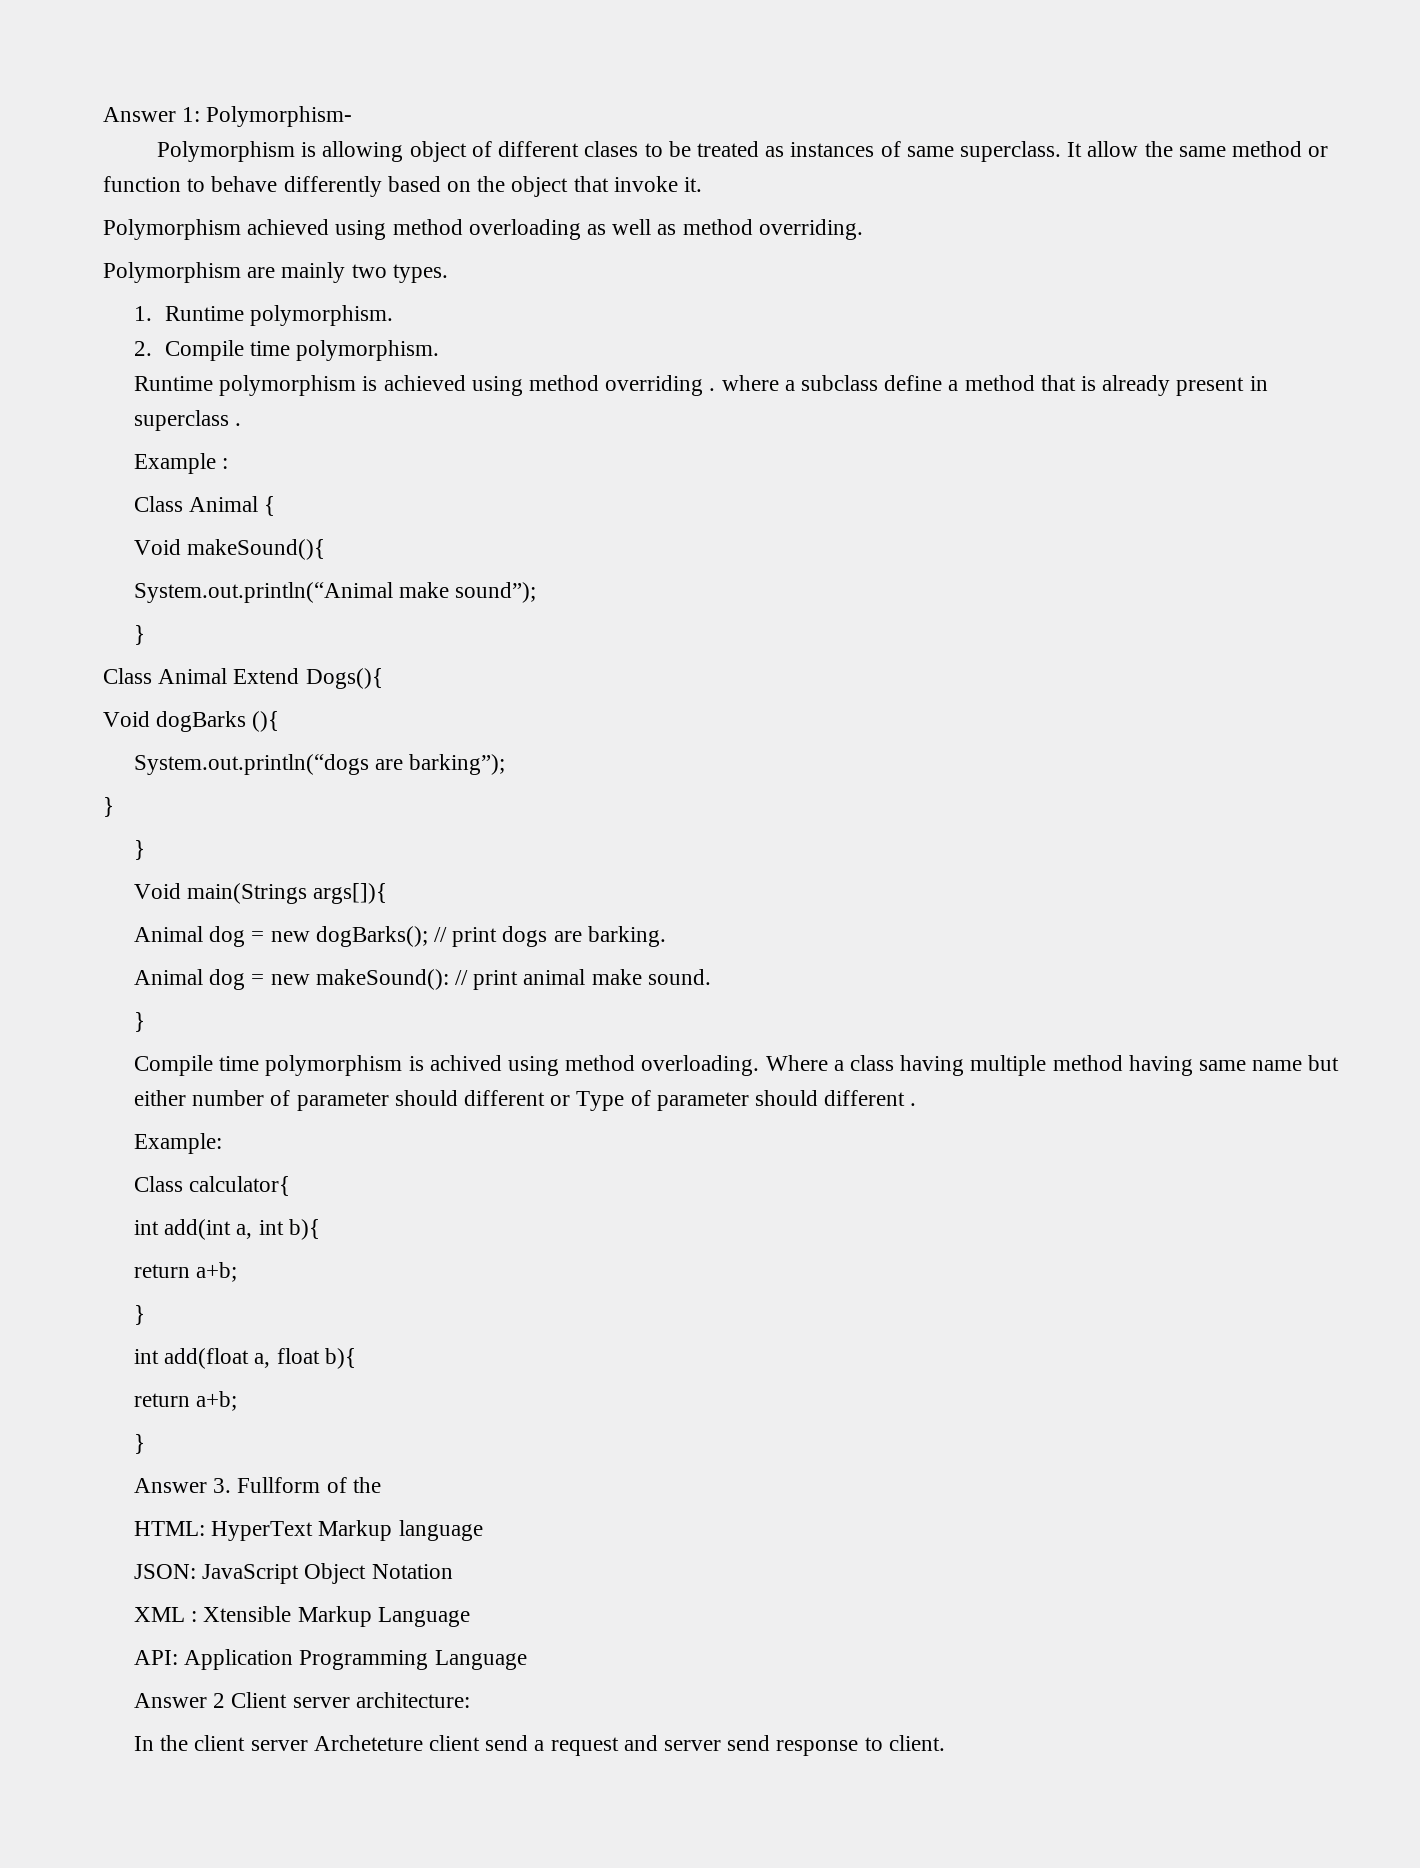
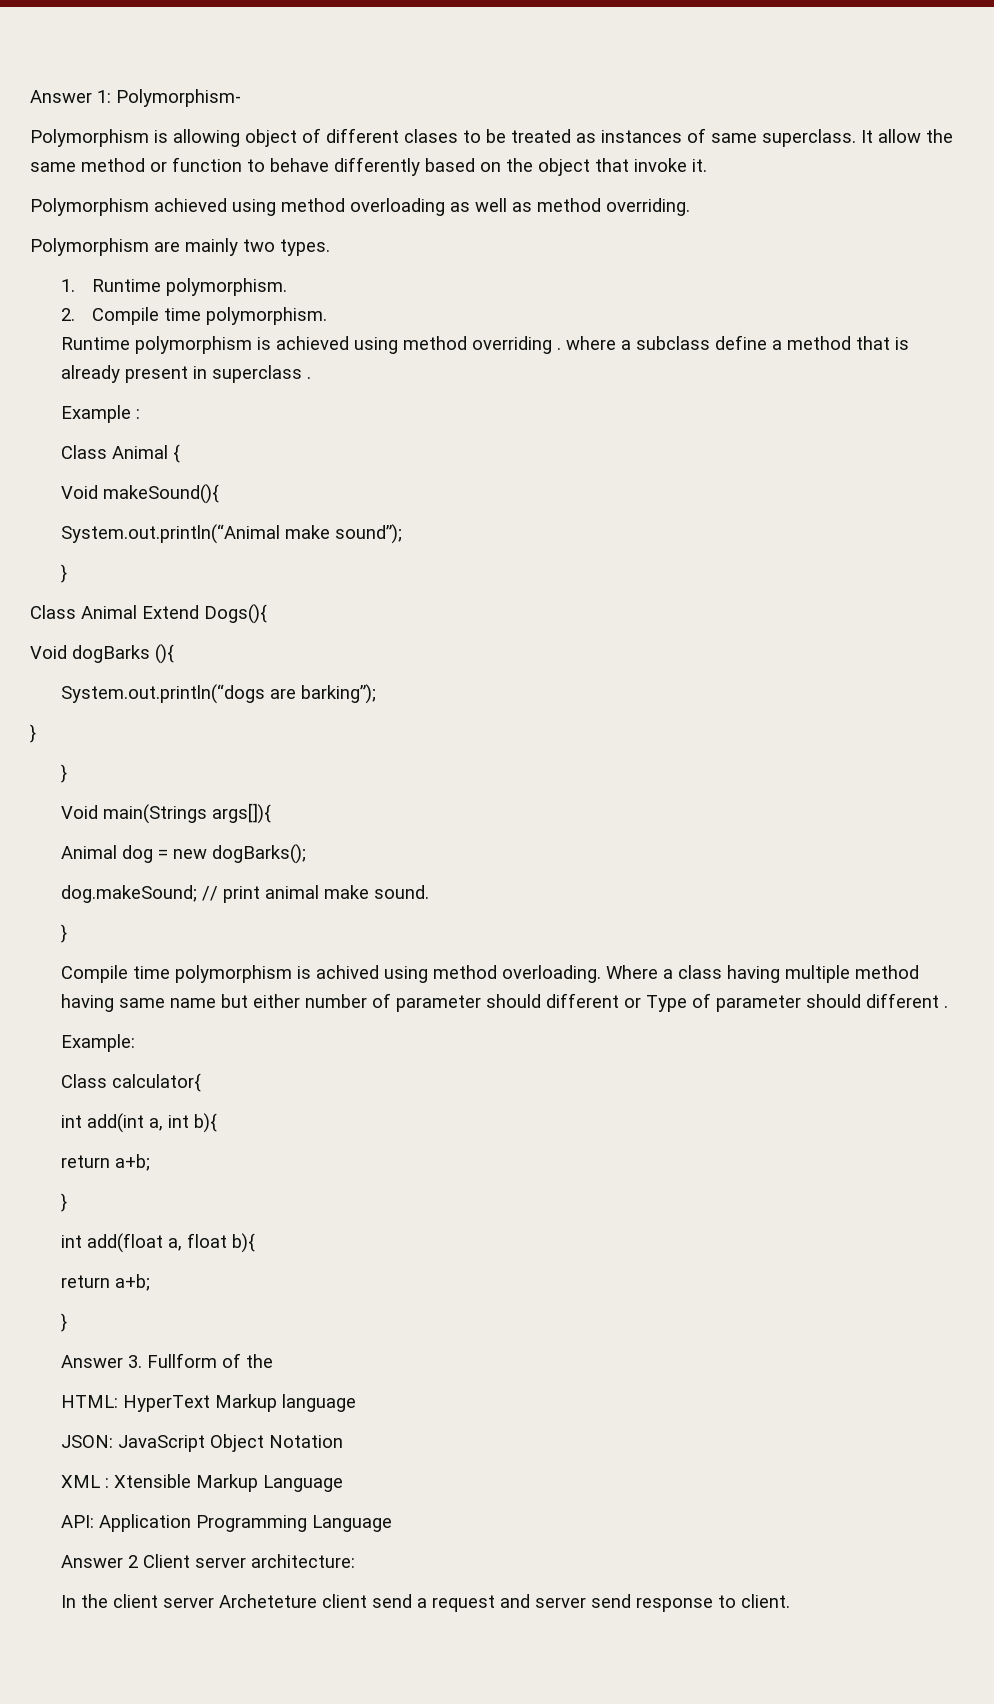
- Animal dog = new dogBarks(); // print dogs are barking.
- Animal dog = new makeSound(): // print animal make sound.
+ Animal dog = new dogBarks();
+ dog.makeSound; // print animal make sound.

